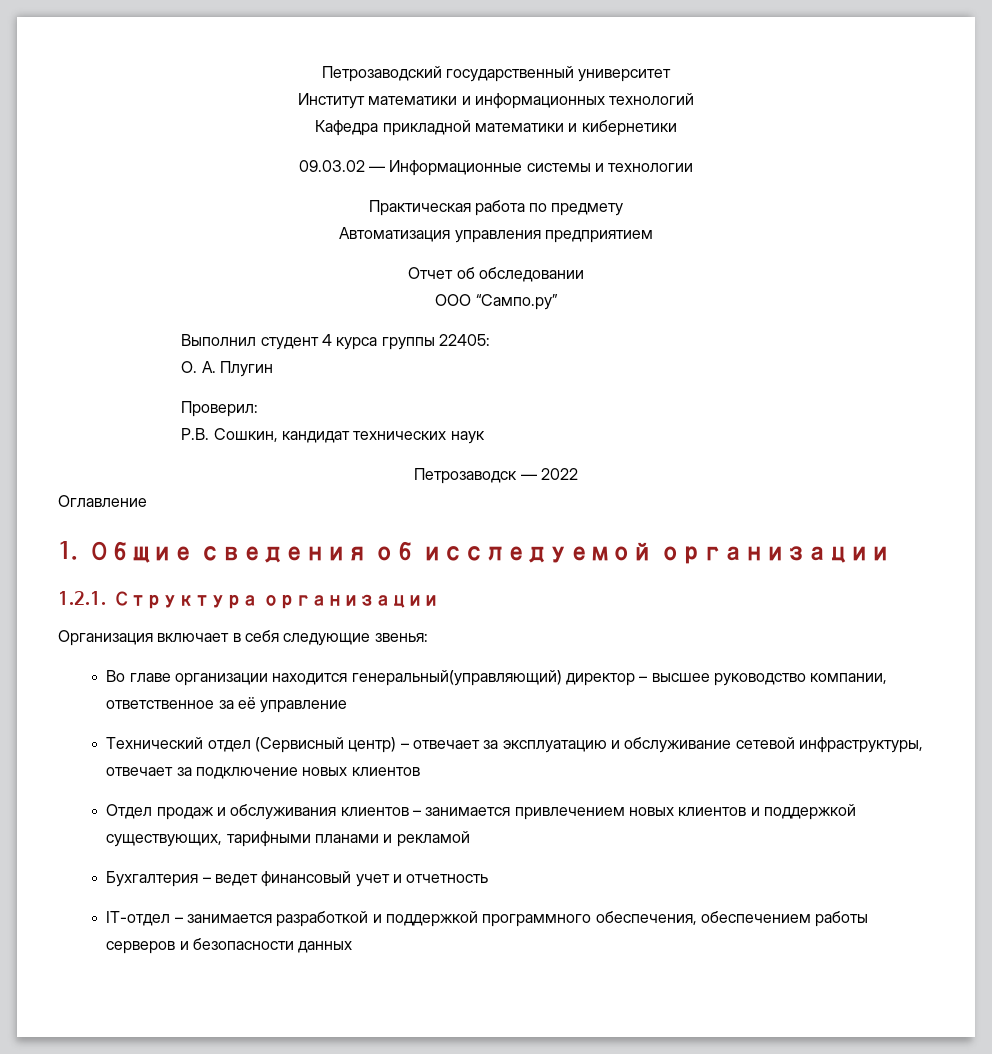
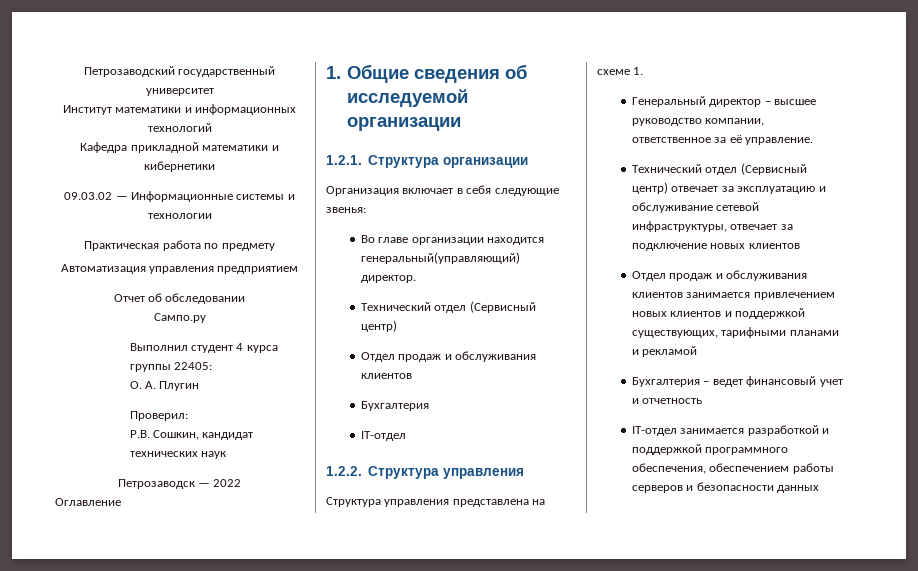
- ООО “Сампо.ру”
+ Сампо.ру
- Во главе организации находится генеральный(управляющий) директор – высшее руководство компании, ответственное за её управление
- Технический отдел (Сервисный центр) – отвечает за эксплуатацию и обслуживание сетевой инфраструктуры, отвечает за подключение новых клиентов
+ Во главе организации находится генеральный(управляющий) директор.
+ Технический отдел (Сервисный центр)
+ Отдел продаж и обслуживания клиентов
+ Бухгалтерия
+ IT-отдел
+ 1.2.2. Структура управления
+ Структура управления представлена на схеме 1.
+ Генеральный директор – высшее руководство компании, ответственное за её управление.
+ Технический отдел (Сервисный центр) отвечает за эксплуатацию и обслуживание сетевой инфраструктуры, отвечает за подключение новых клиентов
- Отдел продаж и обслуживания клиентов – занимается привлечением новых клиентов и поддержкой существующих, тарифными планами и рекламой
+ Отдел продаж и обслуживания клиентов занимается привлечением новых клиентов и поддержкой существующих, тарифными планами и рекламой
- IT-отдел – занимается разработкой и поддержкой программного обеспечения, обеспечением работы серверов и безопасности данных
+ IT-отдел занимается разработкой и поддержкой программного обеспечения, обеспечением работы серверов и безопасности данных

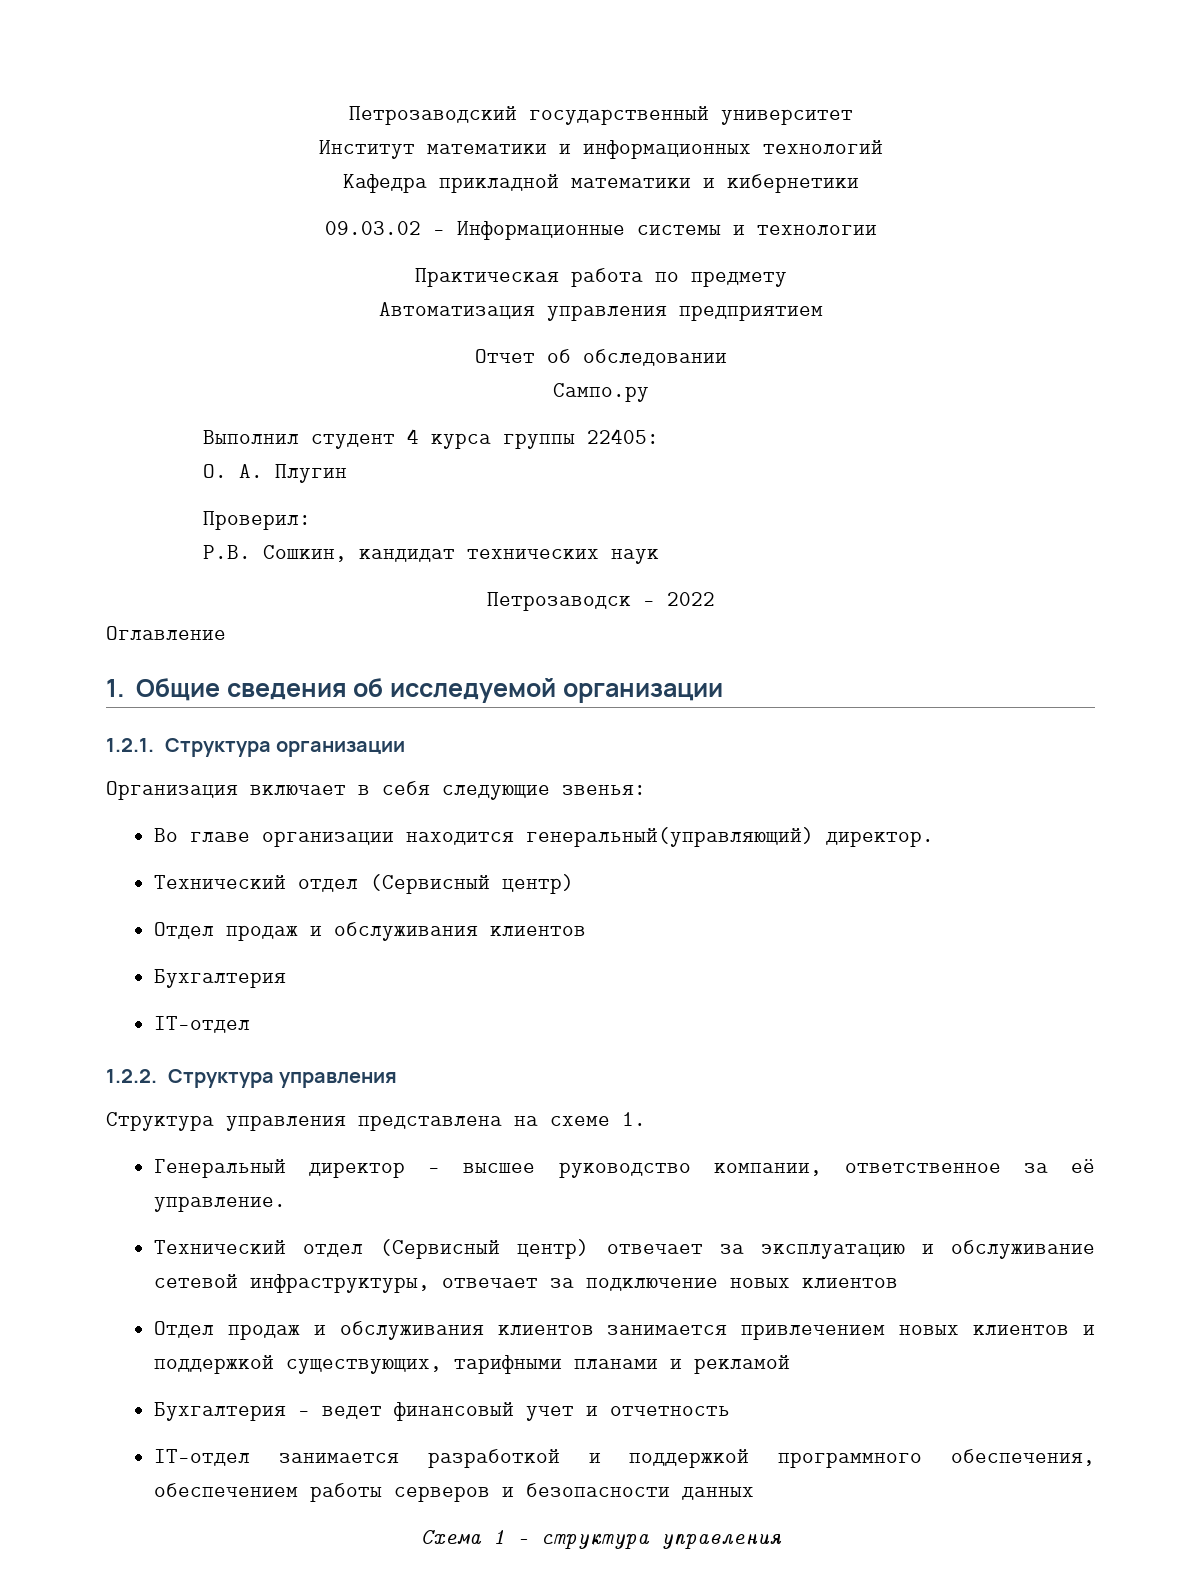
+ Схема 1 - структура управления

